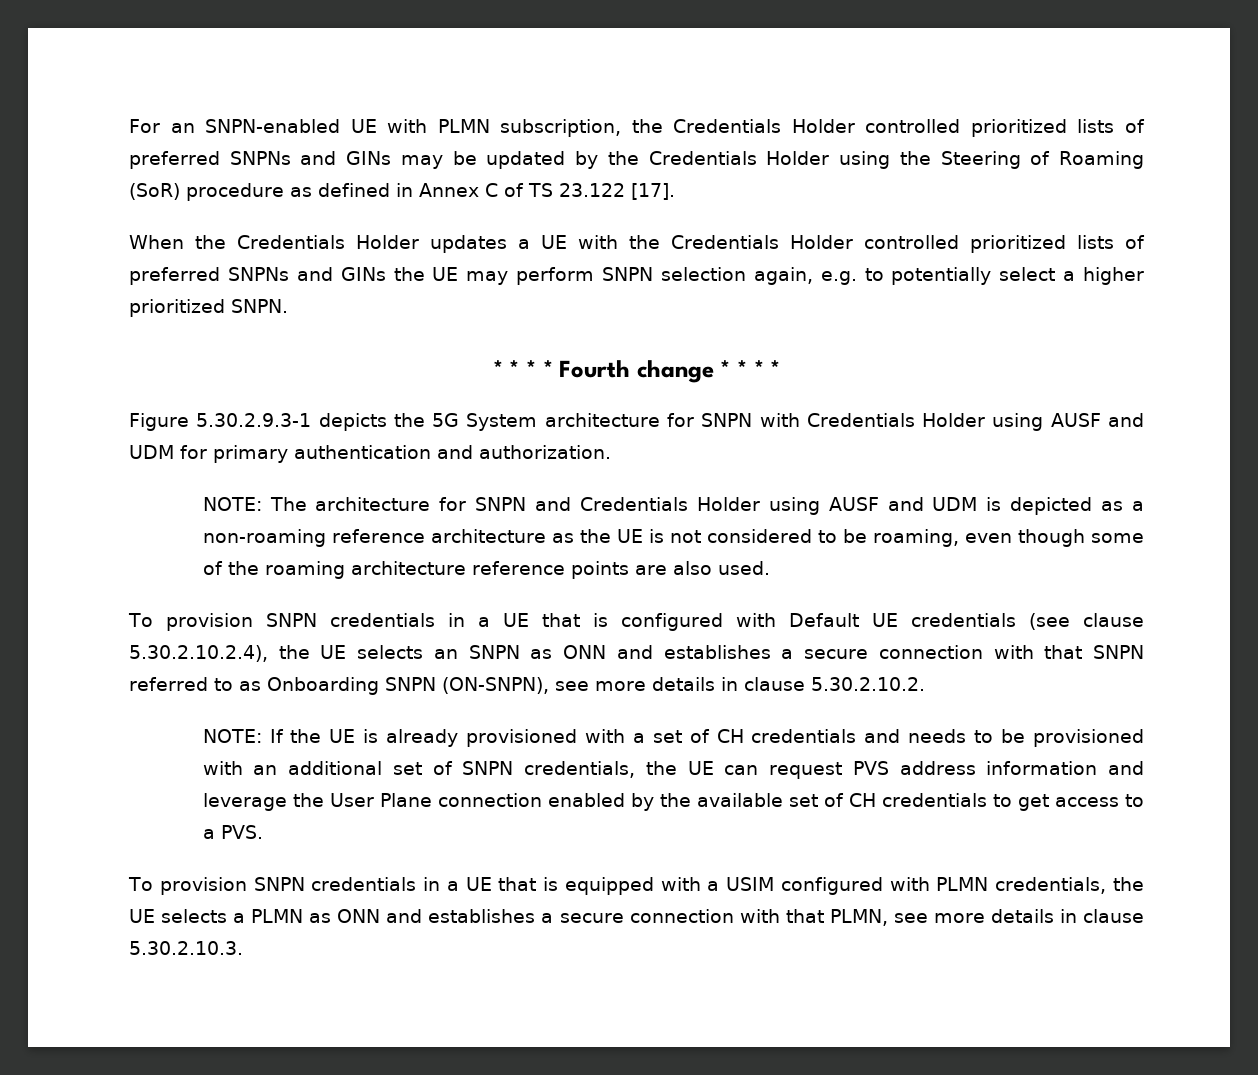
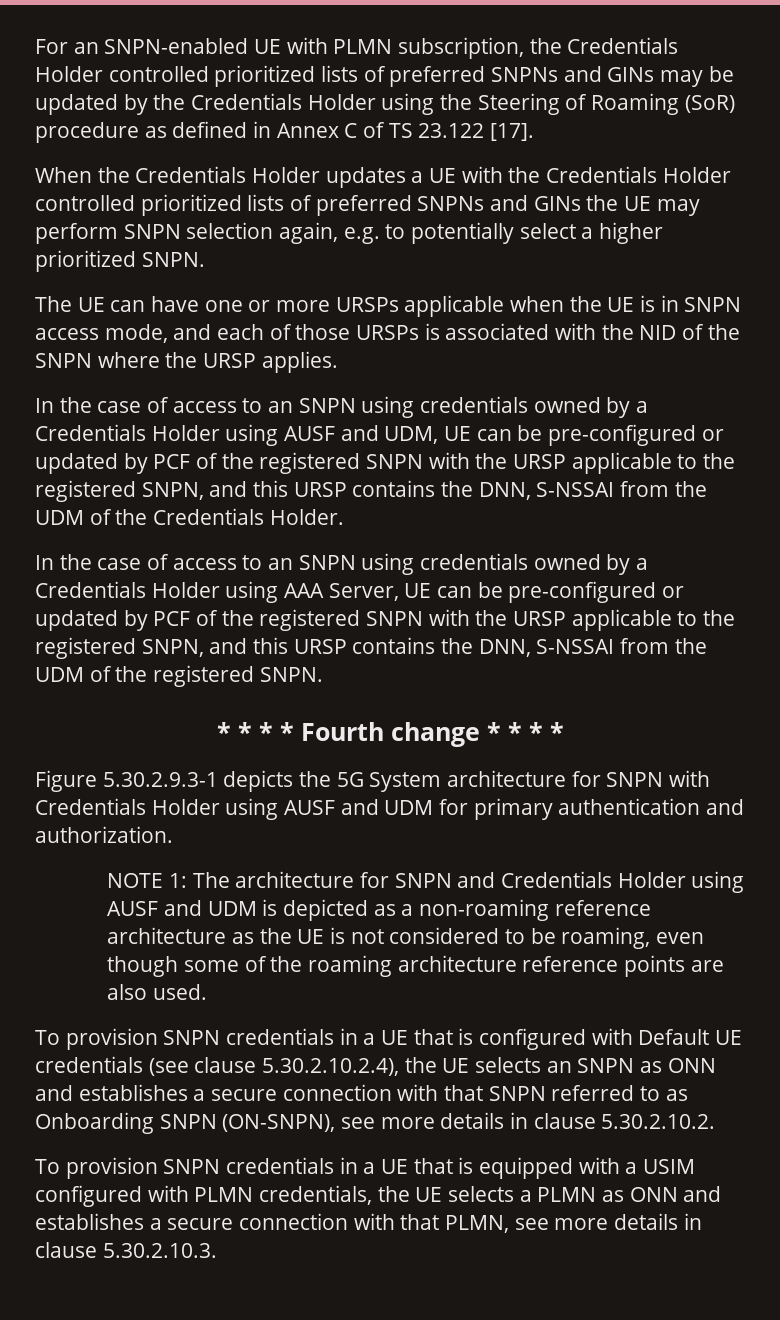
+ The UE can have one or more URSPs applicable when the UE is in SNPN access mode, and each of those URSPs is associated with the NID of the SNPN where the URSP applies.
+ In the case of access to an SNPN using credentials owned by a Credentials Holder using AUSF and UDM, UE can be pre-configured or updated by PCF of the registered SNPN with the URSP applicable to the registered SNPN, and this URSP contains the DNN, S-NSSAI from the UDM of the Credentials Holder.
+ In the case of access to an SNPN using credentials owned by a Credentials Holder using AAA Server, UE can be pre-configured or updated by PCF of the registered SNPN with the URSP applicable to the registered SNPN, and this URSP contains the DNN, S-NSSAI from the UDM of the registered SNPN.
- NOTE: The architecture for SNPN and Credentials Holder using AUSF and UDM is depicted as a non-roaming reference architecture as the UE is not considered to be roaming, even though some of the roaming architecture reference points are also used.
+ NOTE 1: The architecture for SNPN and Credentials Holder using AUSF and UDM is depicted as a non-roaming reference architecture as the UE is not considered to be roaming, even though some of the roaming architecture reference points are also used.
- NOTE: If the UE is already provisioned with a set of CH credentials and needs to be provisioned with an additional set of SNPN credentials, the UE can request PVS address information and leverage the User Plane connection enabled by the available set of CH credentials to get access to a PVS.

